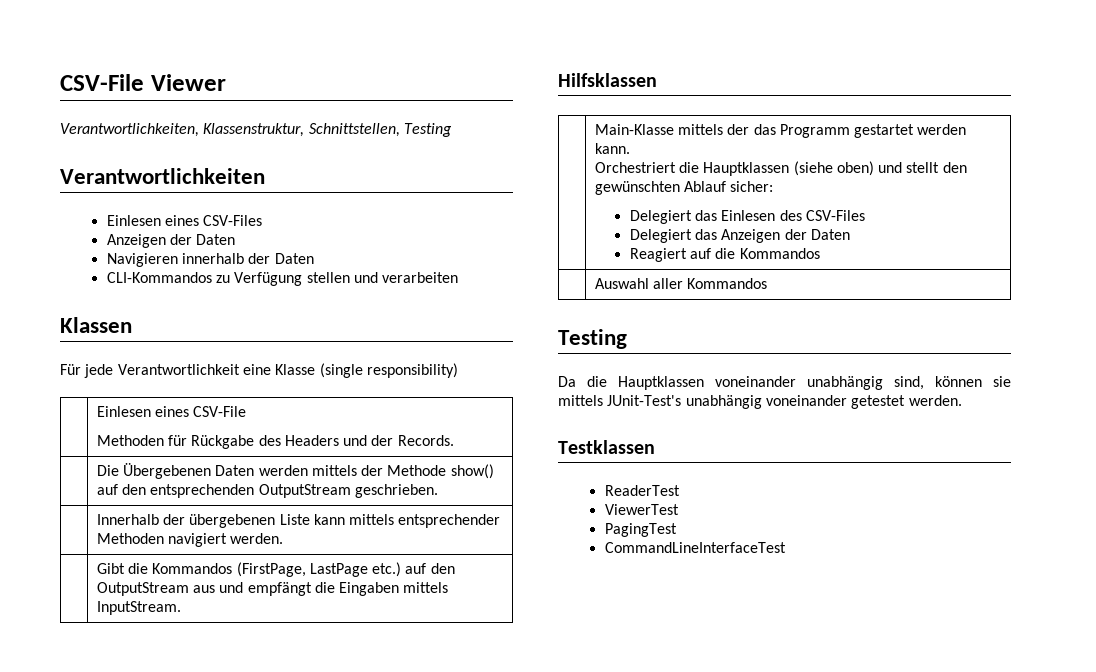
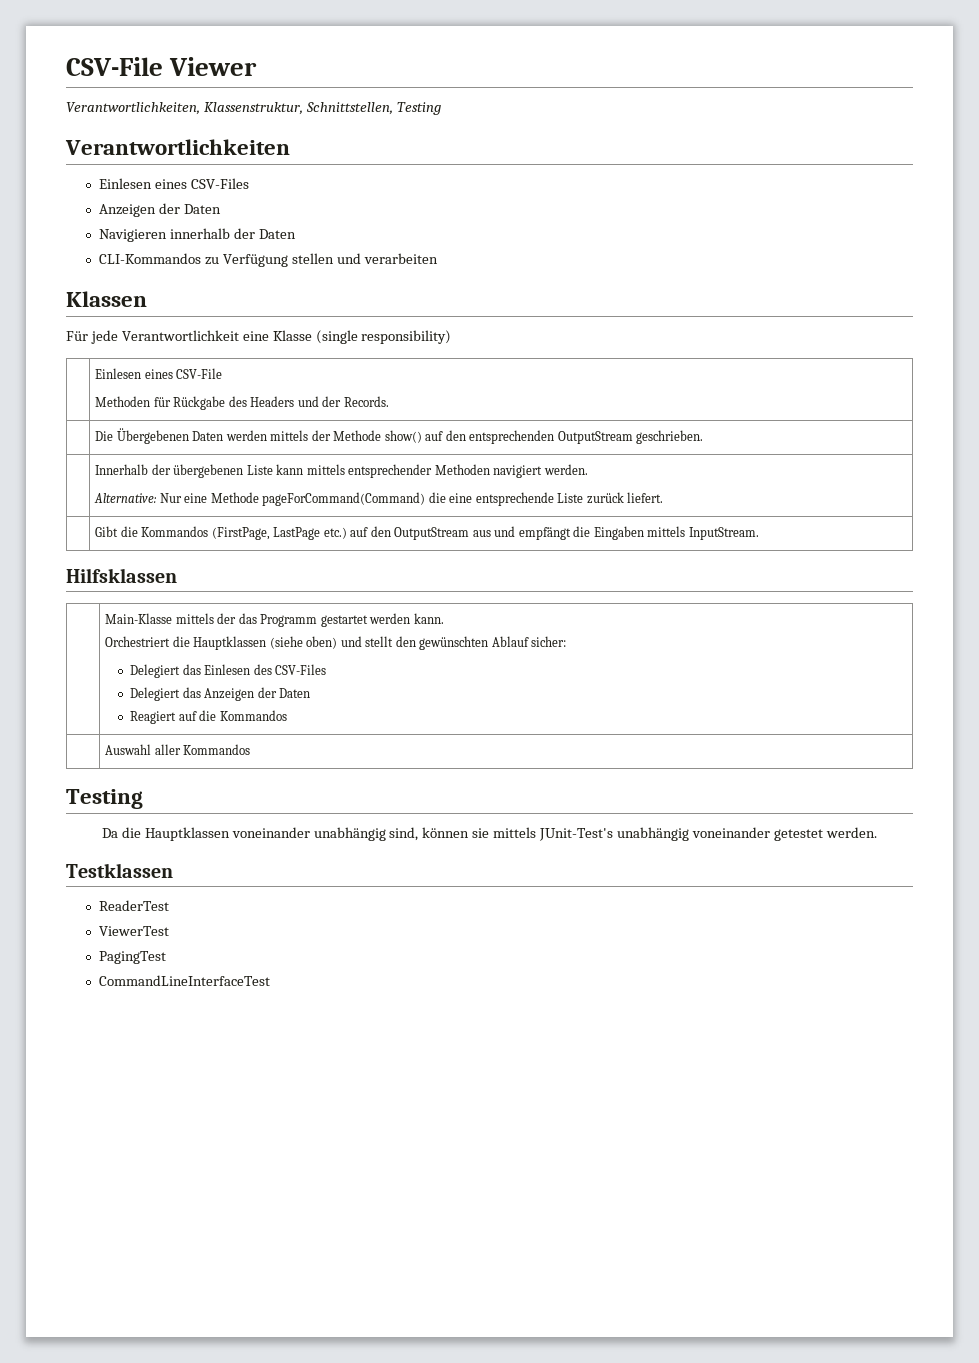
  | Innerhalb der übergebenen Liste kann mittels entsprechender Methoden navigiert werden.
+ Alternative: Nur eine Methode pageForCommand(Command) die eine entsprechende Liste zurück liefert.

